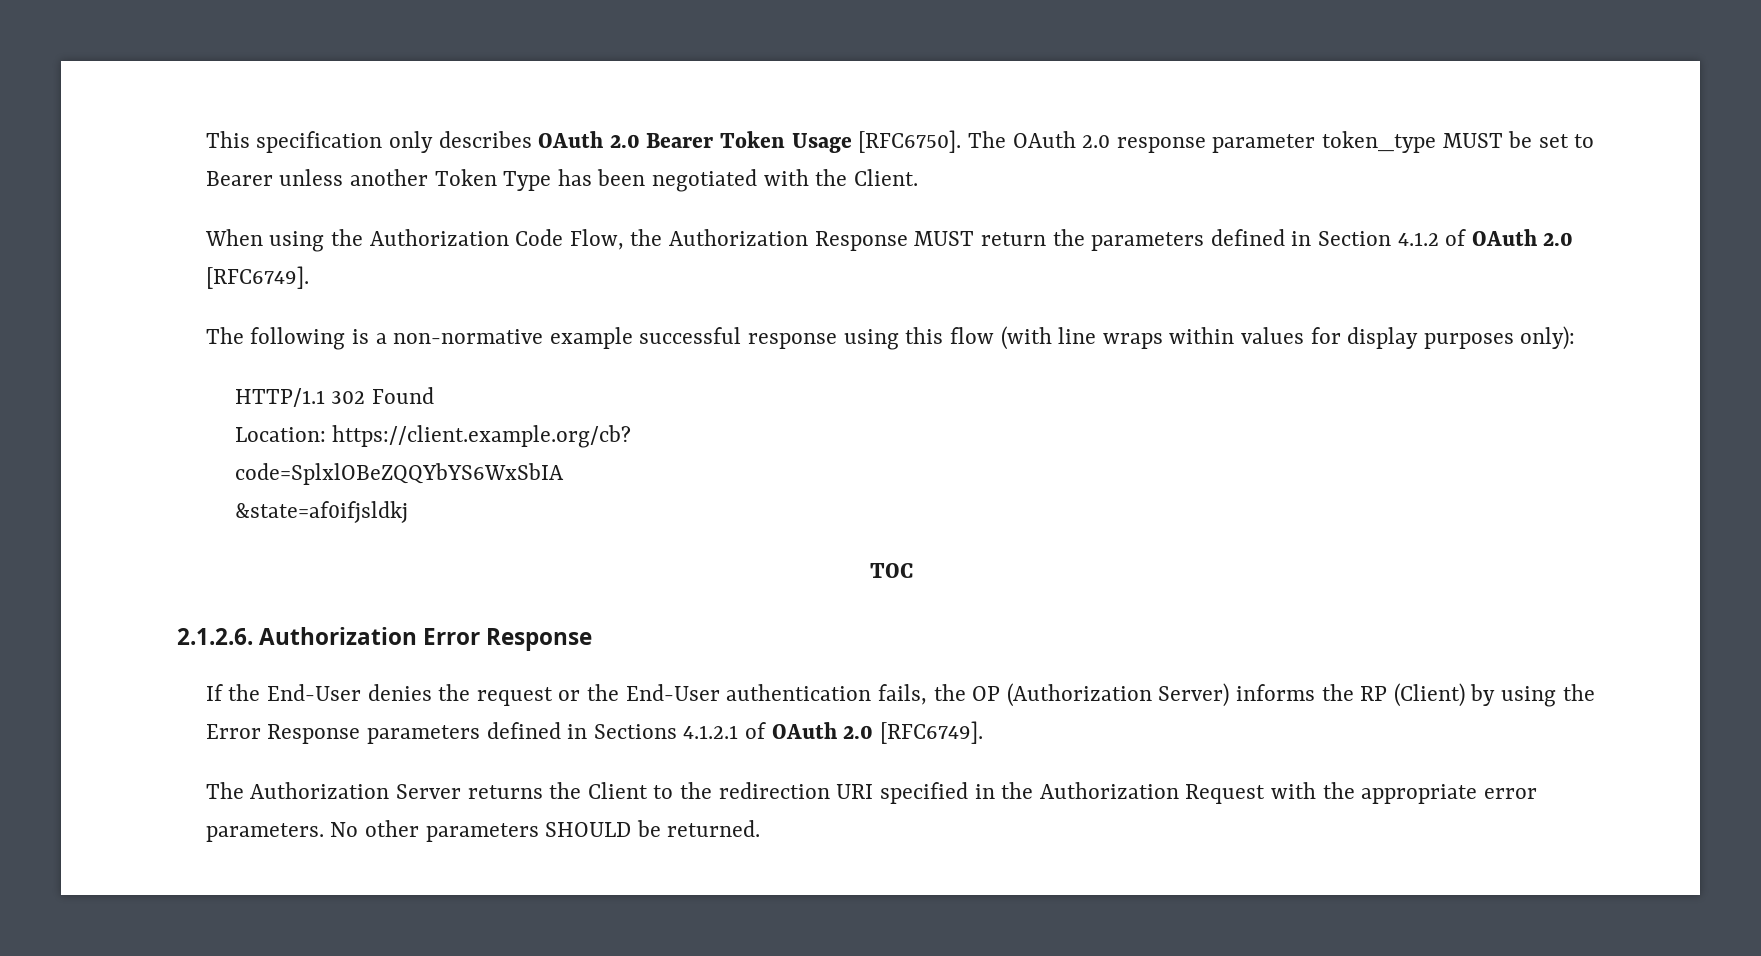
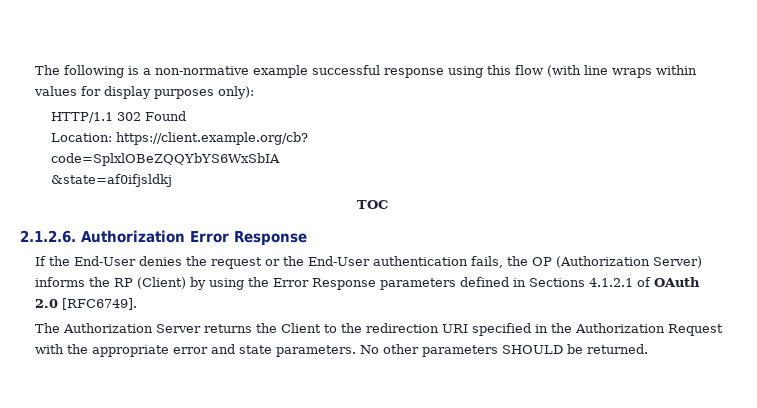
- This specification only describes OAuth 2.0 Bearer Token Usage [RFC6750]. The OAuth 2.0 response parameter token_type MUST be set to Bearer unless another Token Type has been negotiated with the Client.
- When using the Authorization Code Flow, the Authorization Response MUST return the parameters defined in Section 4.1.2 of OAuth 2.0 [RFC6749].
- The Authorization Server returns the Client to the redirection URI specified in the Authorization Request with the appropriate error parameters.
+ The Authorization Server returns the Client to the redirection URI specified in the Authorization Request with the appropriate error and state parameters.

